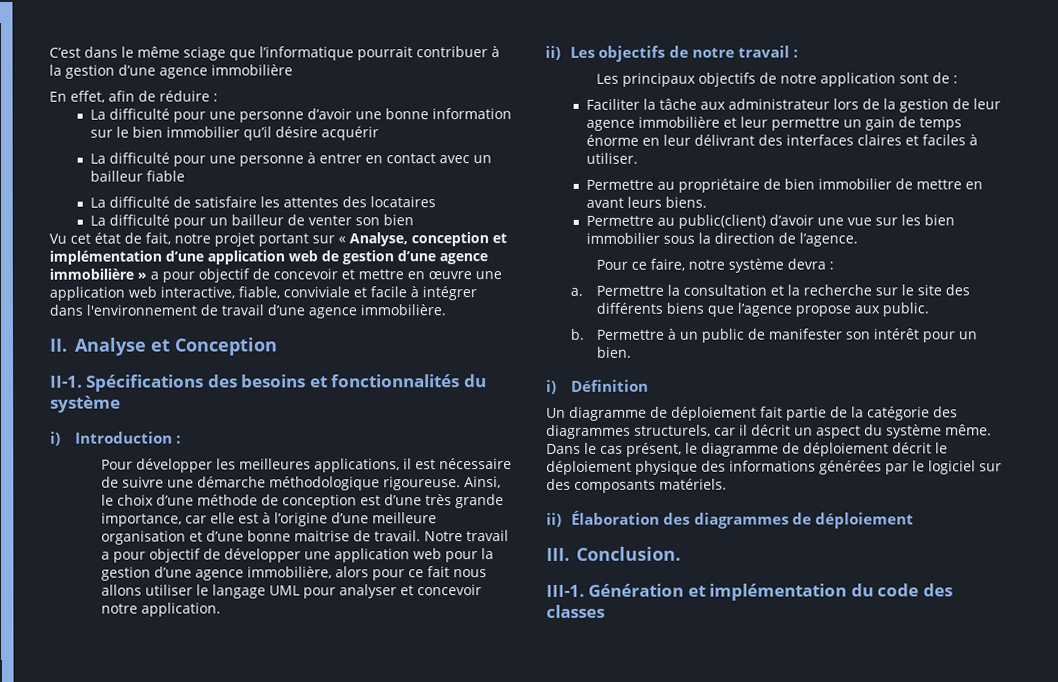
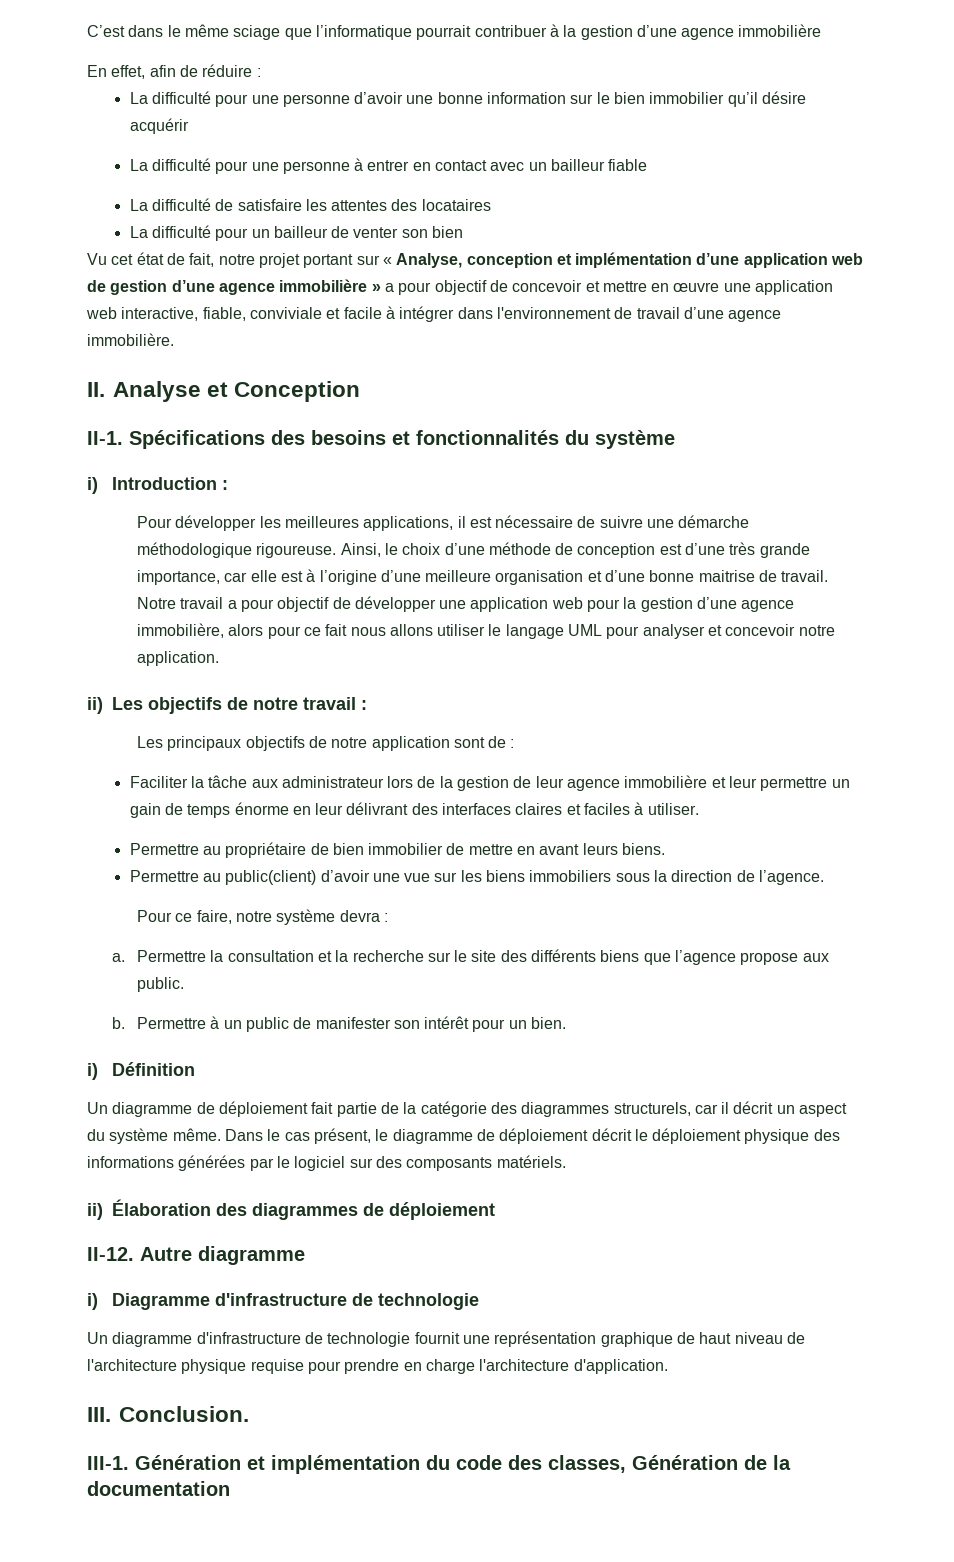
- Permettre au public(client) d’avoir une vue sur les bien immobilier sous la direction de l’agence.
+ Permettre au public(client) d’avoir une vue sur les biens immobiliers sous la direction de l’agence.
+ II-12. Autre diagramme
+ i) Diagramme d'infrastructure de technologie
+ Un diagramme d'infrastructure de technologie fournit une représentation graphique de haut niveau de l'architecture physique requise pour prendre en charge l'architecture d'application.
- Génération et implémentation du code des classes
+ Génération et implémentation du code des classes, Génération de la documentation

